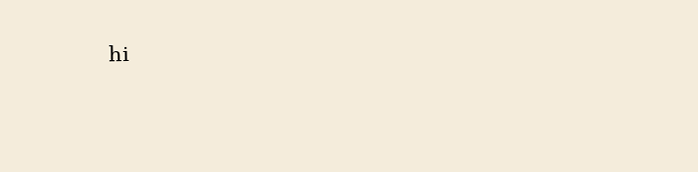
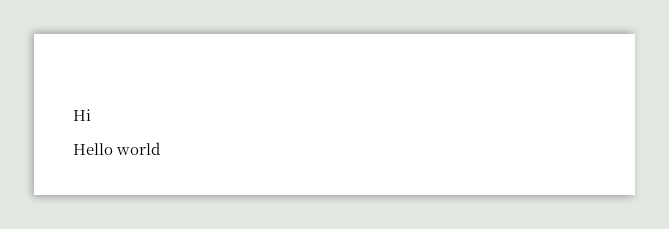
- hi
+ Hi
+ Hello world

